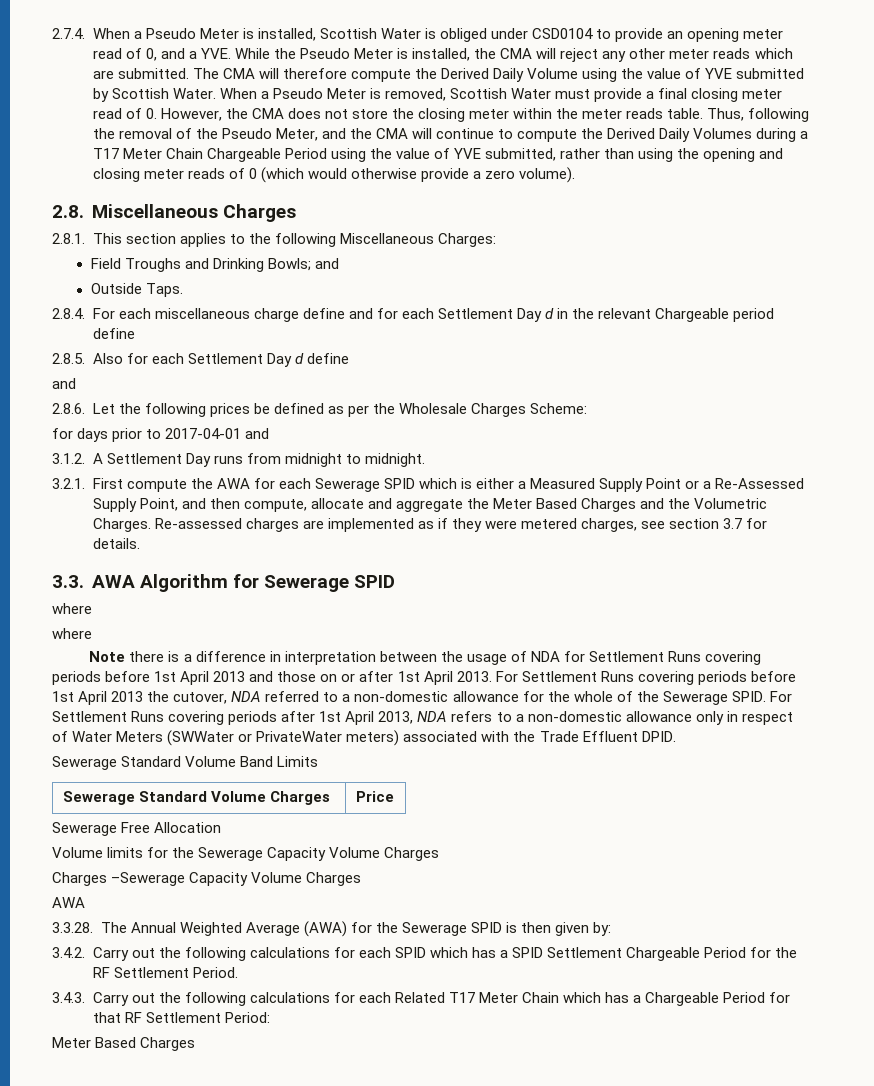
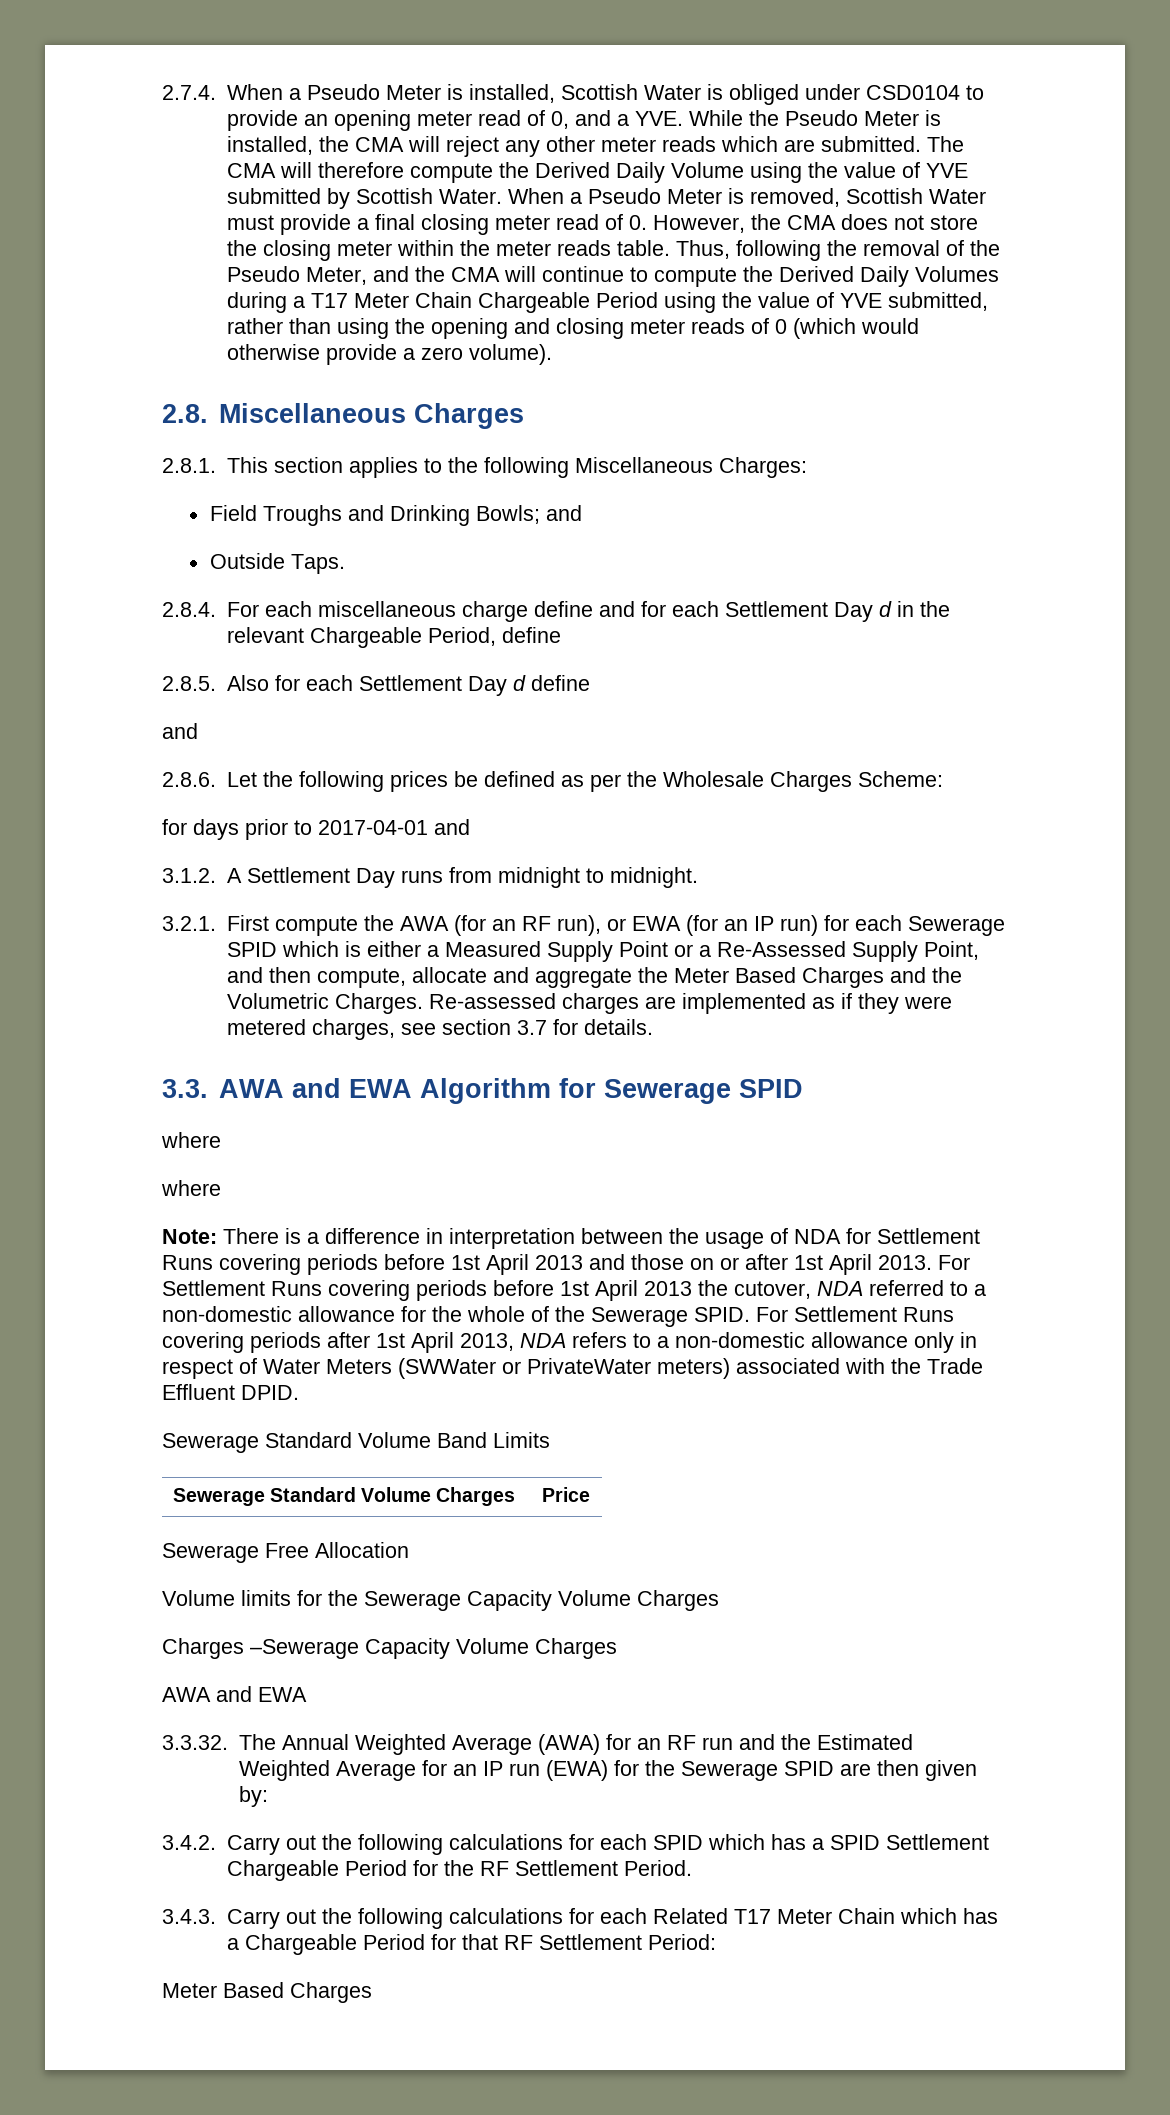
- 2.8.4. For each miscellaneous charge define and for each Settlement Day d in the relevant Chargeable period define
+ 2.8.4. For each miscellaneous charge define and for each Settlement Day d in the relevant Chargeable Period, define
- 3.2.1. First compute the AWA for each Sewerage SPID which is either a Measured Supply Point or a Re-Assessed Supply Point, and then compute, allocate and aggregate the Meter Based Charges and the Volumetric Charges.
+ 3.2.1. First compute the AWA (for an RF run), or EWA (for an IP run) for each Sewerage SPID which is either a Measured Supply Point or a Re-Assessed Supply Point, and then compute, allocate and aggregate the Meter Based Charges and the Volumetric Charges.
- 3.3. AWA Algorithm for Sewerage SPID
+ 3.3. AWA and EWA Algorithm for Sewerage SPID
- Note there is a difference in interpretation between the usage of NDA for Settlement Runs covering periods before 1st April 2013 and those on or after 1st April 2013.
+ Note: There is a difference in interpretation between the usage of NDA for Settlement Runs covering periods before 1st April 2013 and those on or after 1st April 2013.
  Charges –Sewerage Capacity Volume Charges
- AWA
- 3.3.28. The Annual Weighted Average (AWA) for the Sewerage SPID is then given by:
+ AWA and EWA
+ 3.3.32. The Annual Weighted Average (AWA) for an RF run and the Estimated Weighted Average for an IP run (EWA) for the Sewerage SPID are then given by:

